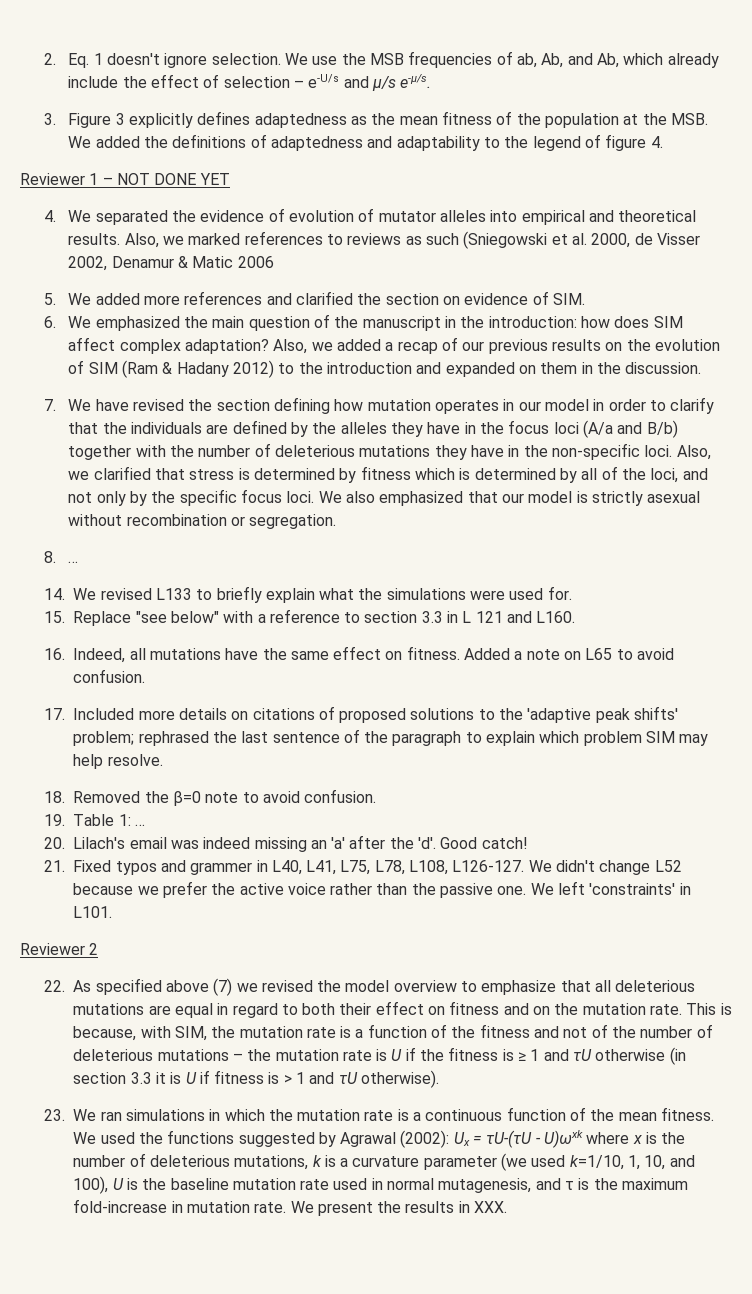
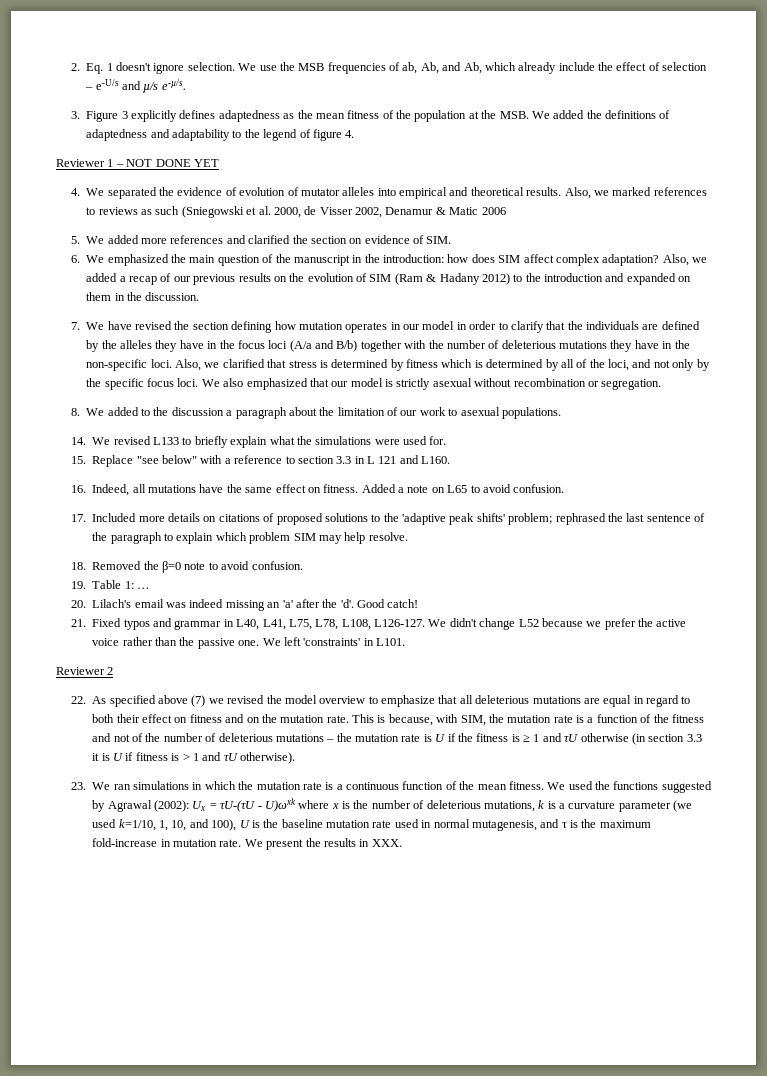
- 8. …
+ 8. We added to the discussion a paragraph about the limitation of our work to asexual populations.
- 21. Fixed typos and grammer in L40, L41, L75, L78, L108, L126-127.
+ 21. Fixed typos and grammar in L40, L41, L75, L78, L108, L126-127.

